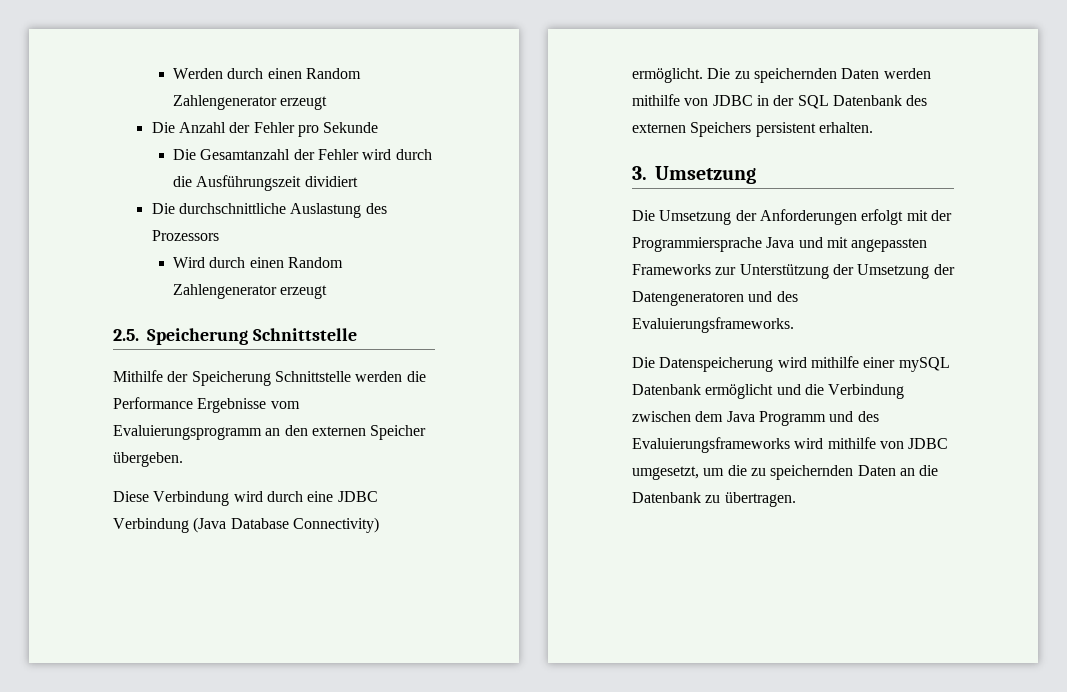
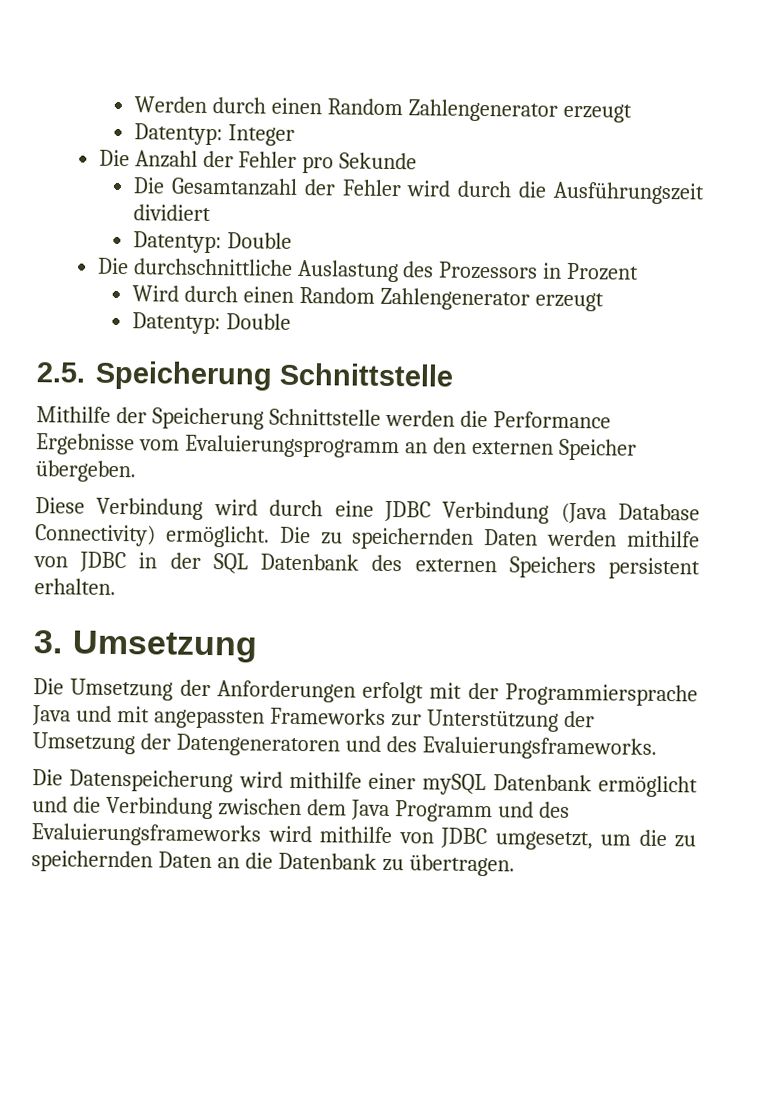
+ Datentyp: Integer
  Die Gesamtanzahl der Fehler wird durch die Ausführungszeit dividiert
+ Datentyp: Double
- Die durchschnittliche Auslastung des Prozessors
+ Die durchschnittliche Auslastung des Prozessors in Prozent
  Wird durch einen Random Zahlengenerator erzeugt
+ Datentyp: Double

